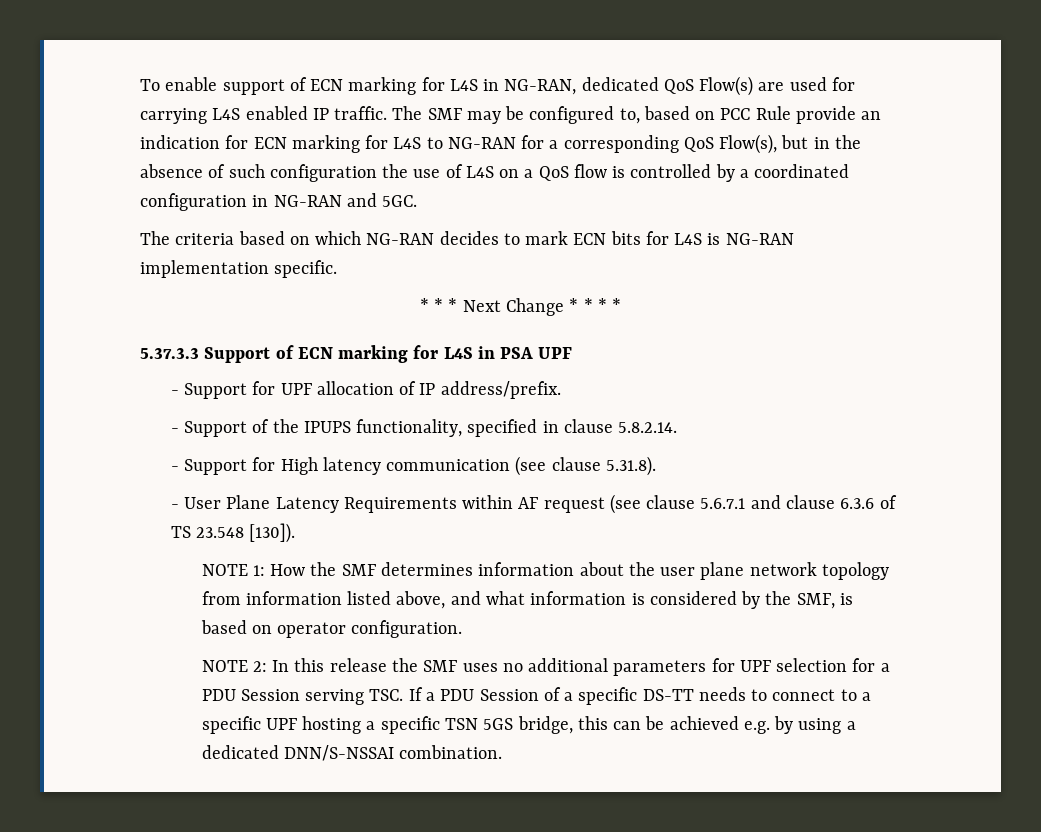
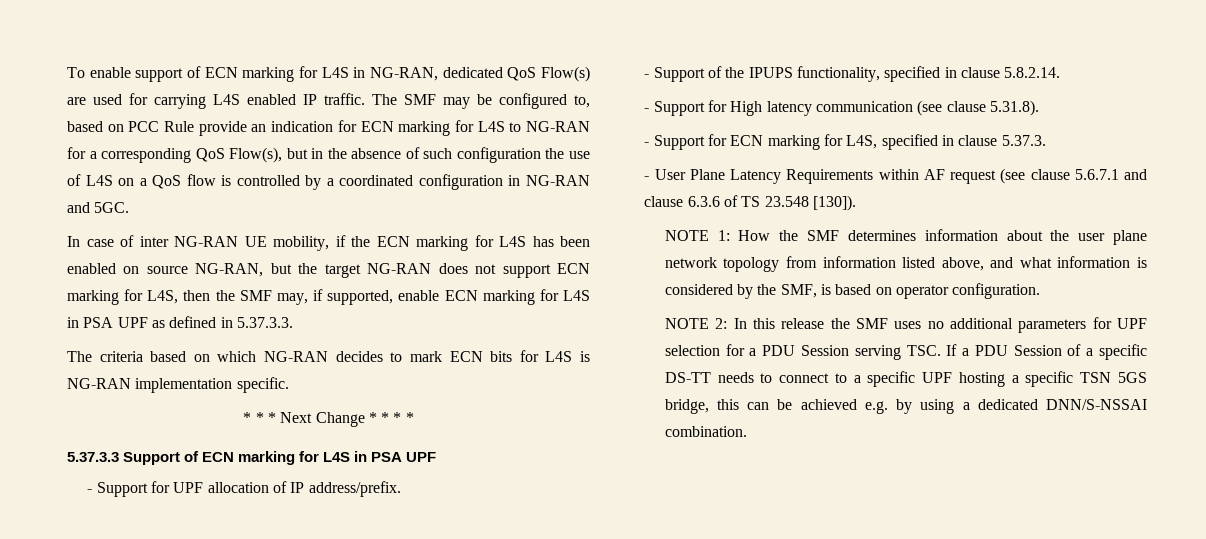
+ In case of inter NG-RAN UE mobility, if the ECN marking for L4S has been enabled on source NG-RAN, but the target NG-RAN does not support ECN marking for L4S, then the SMF may, if supported, enable ECN marking for L4S in PSA UPF as defined in 5.37.3.3.
+ - Support for ECN marking for L4S, specified in clause 5.37.3.

